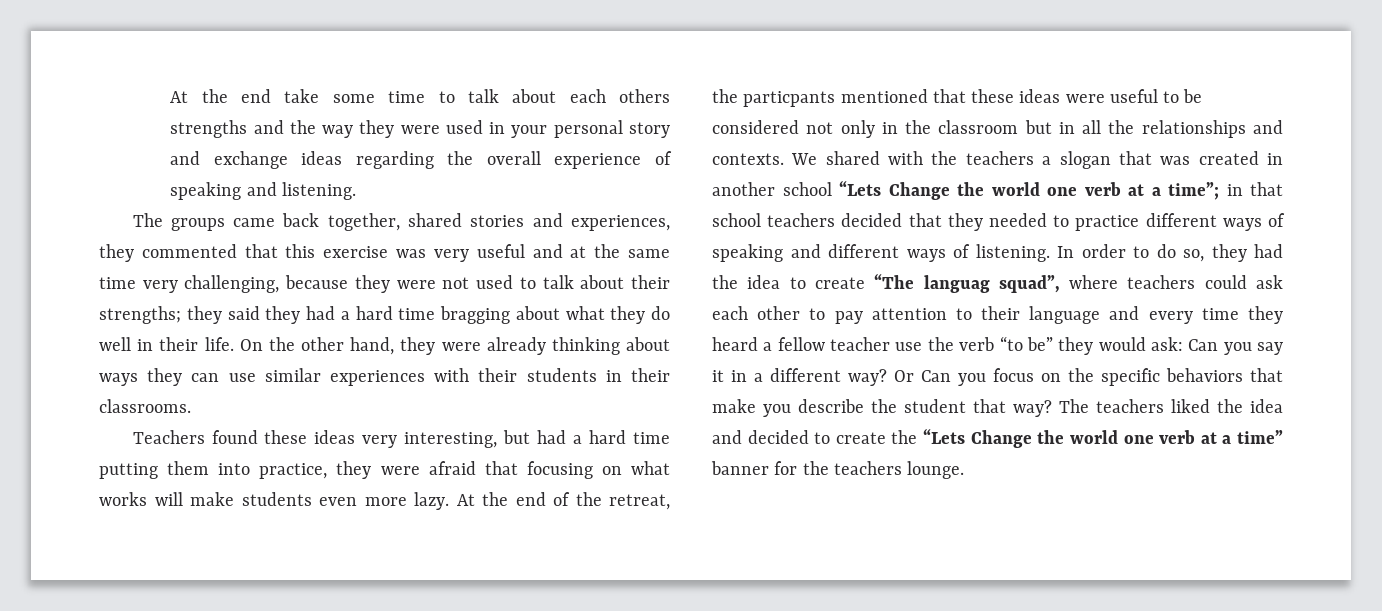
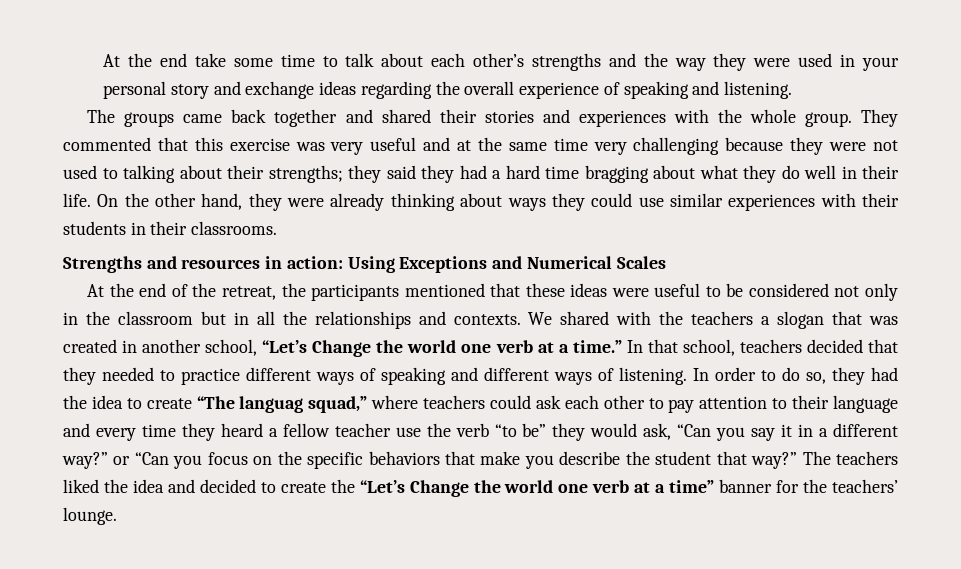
- At the end take some time to talk about each others strengths and the way they were used in your personal story and exchange ideas regarding the overall experience of speaking and listening.
+ At the end take some time to talk about each other’s strengths and the way they were used in your personal story and exchange ideas regarding the overall experience of speaking and listening.
- The groups came back together, shared stories and experiences, they commented that this exercise was very useful and at the same time very challenging, because they were not used to talk about their strengths; they said they had a hard time bragging about what they do well in their life.
+ The groups came back together and shared their stories and experiences with the whole group. They commented that this exercise was very useful and at the same time very challenging because they were not used to talking about their strengths; they said they had a hard time bragging about what they do well in their life.
- On the other hand, they were already thinking about ways they can use similar experiences with their students in their classrooms.
+ On the other hand, they were already thinking about ways they could use similar experiences with their students in their classrooms.
- Teachers found these ideas very interesting, but had a hard time putting them into practice, they were afraid that focusing on what works will make students even more lazy. At the end of the retreat, the particpants mentioned that these ideas were useful to be considered not only in the classroom but in all the relationships and contexts.
+ Strengths and resources in action: Using Exceptions and Numerical Scales
+ At the end of the retreat, the participants mentioned that these ideas were useful to be considered not only in the classroom but in all the relationships and contexts.
- We shared with the teachers a slogan that was created in another school “Lets Change the world one verb at a time”; in that school teachers decided that they needed to practice different ways of speaking and different ways of listening.
+ We shared with the teachers a slogan that was created in another school, “Let’s Change the world one verb at a time.” In that school, teachers decided that they needed to practice different ways of speaking and different ways of listening.
- In order to do so, they had the idea to create “The languag squad”, where teachers could ask each other to pay attention to their language and every time they heard a fellow teacher use the verb “to be” they would ask: Can you say it in a different way? Or Can you focus on the specific behaviors that make you describe the student that way?
+ In order to do so, they had the idea to create “The languag squad,” where teachers could ask each other to pay attention to their language and every time they heard a fellow teacher use the verb “to be” they would ask, “Can you say it in a different way?” or “Can you focus on the specific behaviors that make you describe the student that way?”
- The teachers liked the idea and decided to create the “Lets Change the world one verb at a time” banner for the teachers lounge.
+ The teachers liked the idea and decided to create the “Let’s Change the world one verb at a time” banner for the teachers’ lounge.

